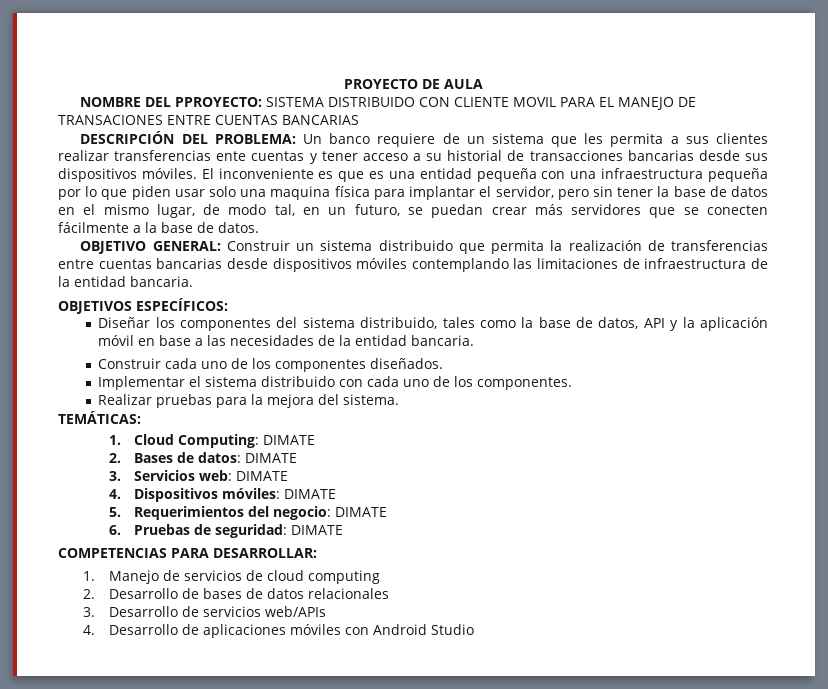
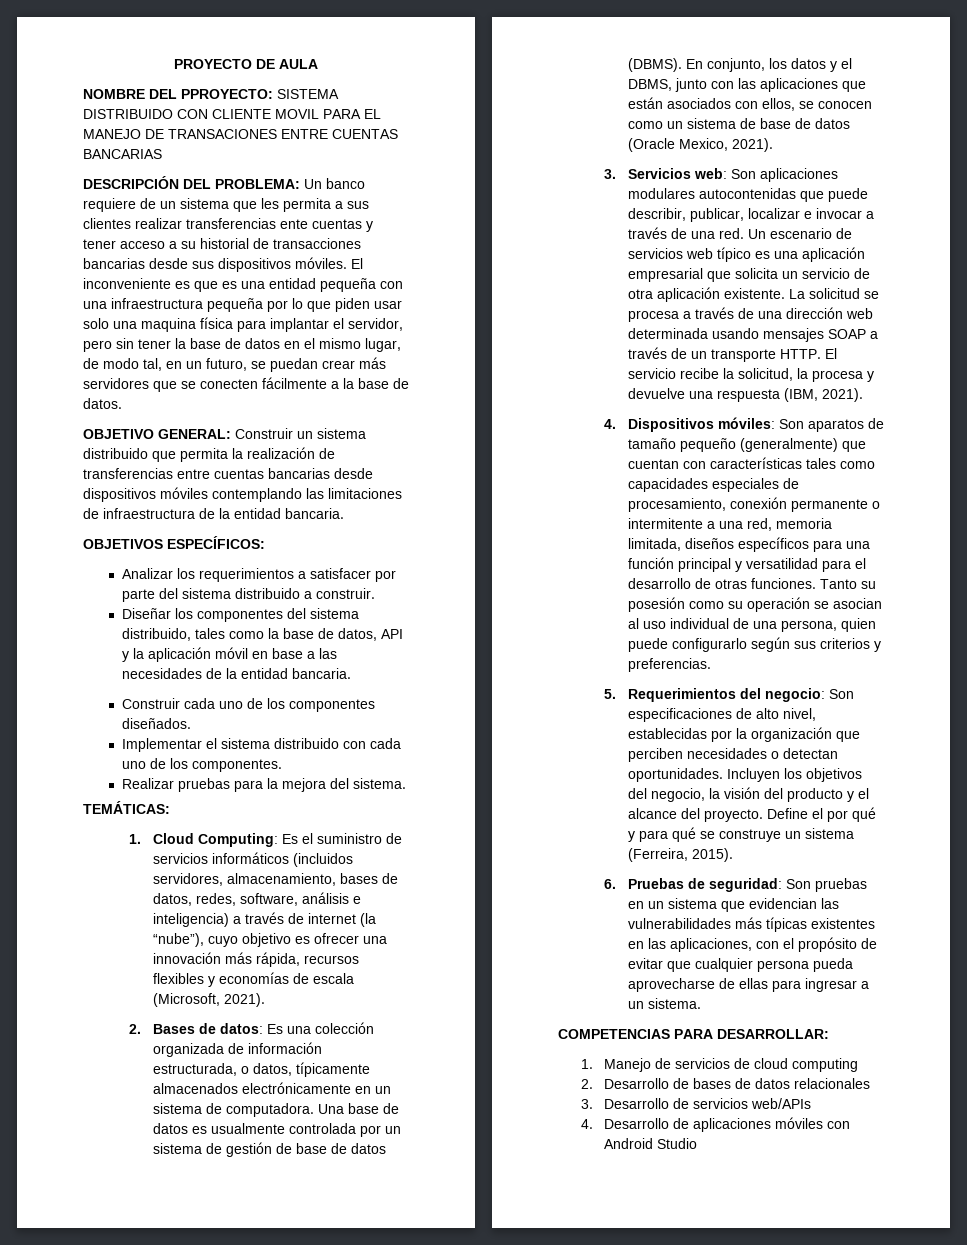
+ Analizar los requerimientos a satisfacer por parte del sistema distribuido a construir.
- 1. Cloud Computing: DIMATE
- 2. Bases de datos: DIMATE
- 3. Servicios web: DIMATE
- 4. Dispositivos móviles: DIMATE
- 5. Requerimientos del negocio: DIMATE
- 6. Pruebas de seguridad: DIMATE
+ 1. Cloud Computing: Es el suministro de servicios informáticos (incluidos servidores, almacenamiento, bases de datos, redes, software, análisis e inteligencia) a través de internet (la “nube”), cuyo objetivo es ofrecer una innovación más rápida, recursos flexibles y economías de escala (Microsoft, 2021).
+ 2. Bases de datos: Es una colección organizada de información estructurada, o datos, típicamente almacenados electrónicamente en un sistema de computadora. Una base de datos es usualmente controlada por un sistema de gestión de base de datos (DBMS). En conjunto, los datos y el DBMS, junto con las aplicaciones que están asociados con ellos, se conocen como un sistema de base de datos (Oracle Mexico, 2021).
+ 3. Servicios web: Son aplicaciones modulares autocontenidas que puede describir, publicar, localizar e invocar a través de una red. Un escenario de servicios web típico es una aplicación empresarial que solicita un servicio de otra aplicación existente. La solicitud se procesa a través de una dirección web determinada usando mensajes SOAP a través de un transporte HTTP. El servicio recibe la solicitud, la procesa y devuelve una respuesta (IBM, 2021).
+ 4. Dispositivos móviles: Son aparatos de tamaño pequeño (generalmente) que cuentan con características tales como capacidades especiales de procesamiento, conexión permanente o intermitente a una red, memoria limitada, diseños específicos para una función principal y versatilidad para el desarrollo de otras funciones. Tanto su posesión como su operación se asocian al uso individual de una persona, quien puede configurarlo según sus criterios y preferencias.
+ 5. Requerimientos del negocio: Son especificaciones de alto nivel, establecidas por la organización que perciben necesidades o detectan oportunidades. Incluyen los objetivos del negocio, la visión del producto y el alcance del proyecto. Define el por qué y para qué se construye un sistema (Ferreira, 2015).
+ 6. Pruebas de seguridad: Son pruebas en un sistema que evidencian las vulnerabilidades más típicas existentes en las aplicaciones, con el propósito de evitar que cualquier persona pueda aprovecharse de ellas para ingresar a un sistema.

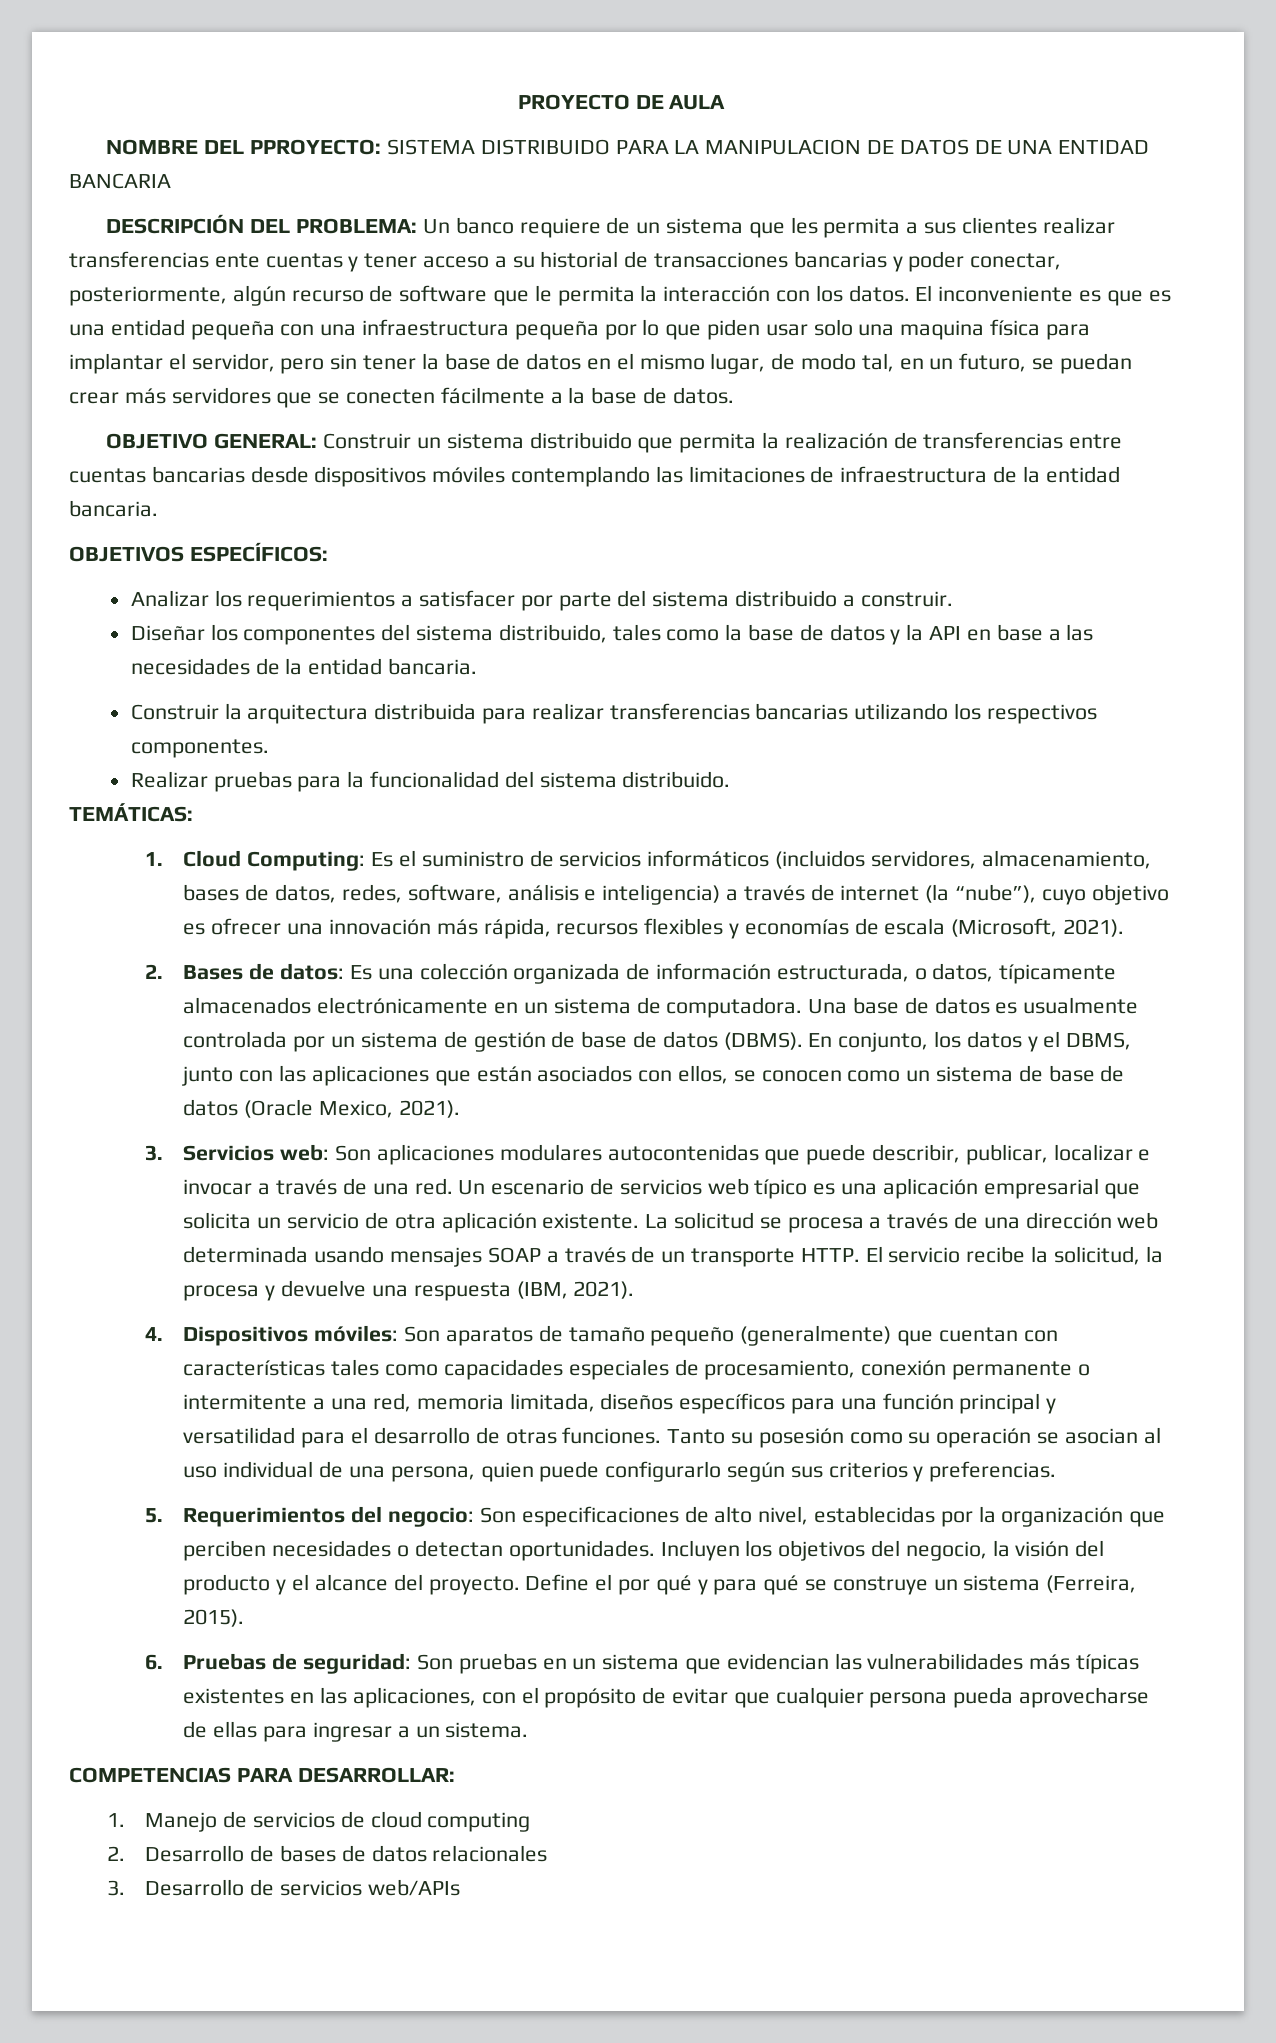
- NOMBRE DEL PPROYECTO: SISTEMA DISTRIBUIDO CON CLIENTE MOVIL PARA EL MANEJO DE TRANSACIONES ENTRE CUENTAS BANCARIAS
+ NOMBRE DEL PPROYECTO: SISTEMA DISTRIBUIDO PARA LA MANIPULACION DE DATOS DE UNA ENTIDAD BANCARIA
- DESCRIPCIÓN DEL PROBLEMA: Un banco requiere de un sistema que les permita a sus clientes realizar transferencias ente cuentas y tener acceso a su historial de transacciones bancarias desde sus dispositivos móviles.
+ DESCRIPCIÓN DEL PROBLEMA: Un banco requiere de un sistema que les permita a sus clientes realizar transferencias ente cuentas y tener acceso a su historial de transacciones bancarias y poder conectar, posteriormente, algún recurso de software que le permita la interacción con los datos.
- Diseñar los componentes del sistema distribuido, tales como la base de datos, API y la aplicación móvil en base a las necesidades de la entidad bancaria.
+ Diseñar los componentes del sistema distribuido, tales como la base de datos y la API en base a las necesidades de la entidad bancaria.
- Construir cada uno de los componentes diseñados.
- Implementar el sistema distribuido con cada uno de los componentes.
+ Construir la arquitectura distribuida para realizar transferencias bancarias utilizando los respectivos componentes.
- Realizar pruebas para la mejora del sistema.
+ Realizar pruebas para la funcionalidad del sistema distribuido.
- 4. Desarrollo de aplicaciones móviles con Android Studio

